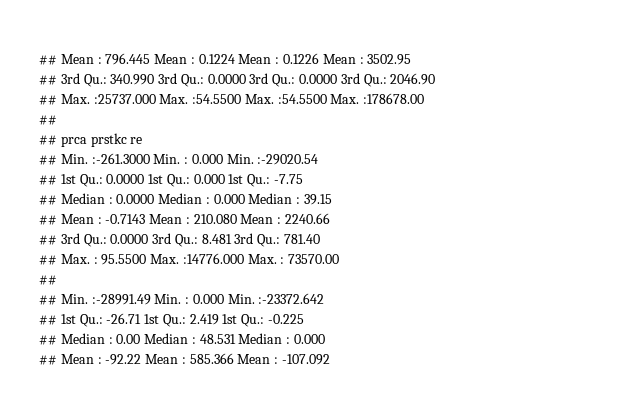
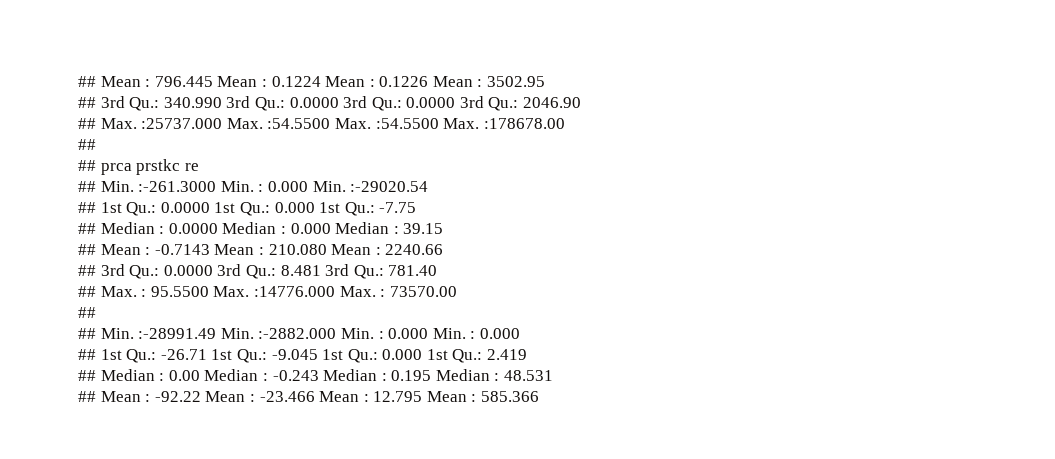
- ## Min. :-28991.49 Min. : 0.000 Min. :-23372.642
+ ## Min. :-28991.49 Min. :-2882.000 Min. : 0.000 Min. : 0.000
- ## 1st Qu.: -26.71 1st Qu.: 2.419 1st Qu.: -0.225
+ ## 1st Qu.: -26.71 1st Qu.: -9.045 1st Qu.: 0.000 1st Qu.: 2.419
- ## Median : 0.00 Median : 48.531 Median : 0.000
+ ## Median : 0.00 Median : -0.243 Median : 0.195 Median : 48.531
- ## Mean : -92.22 Mean : 585.366 Mean : -107.092
+ ## Mean : -92.22 Mean : -23.466 Mean : 12.795 Mean : 585.366

